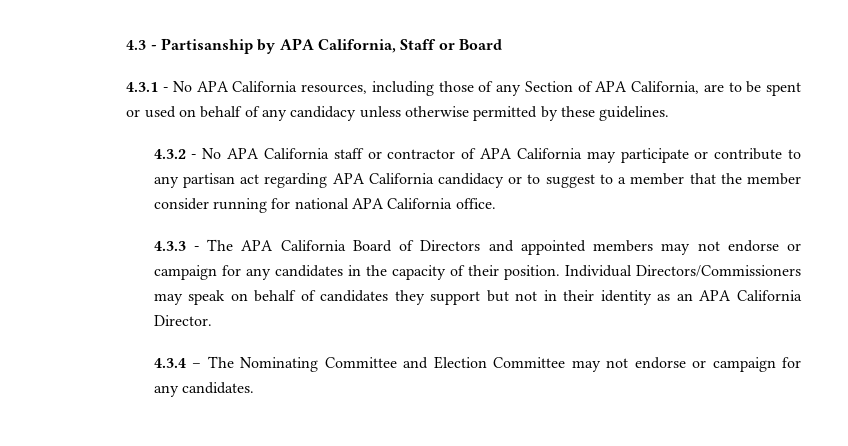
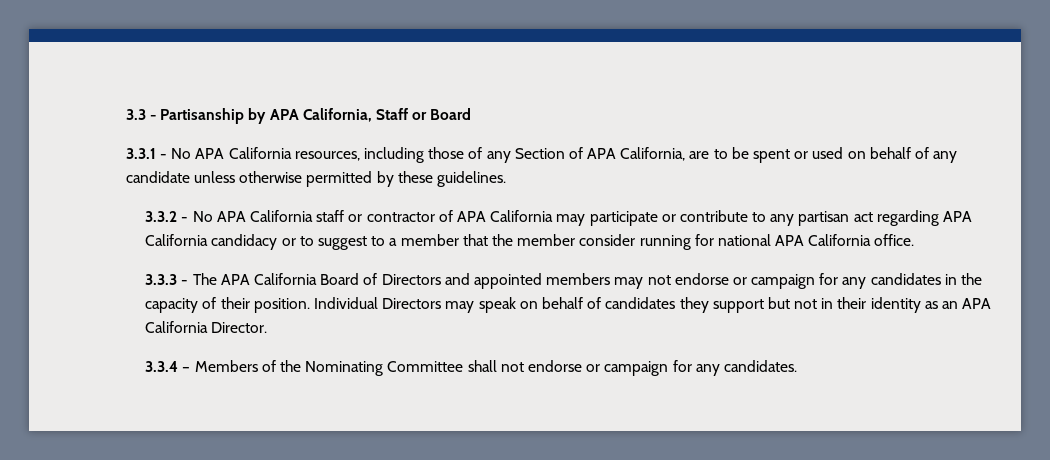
- 4.3 - Partisanship by APA California, Staff or Board
+ 3.3 - Partisanship by APA California, Staff or Board
- 4.3.1 - No APA California resources, including those of any Section of APA California, are to be spent or used on behalf of any candidacy unless otherwise permitted by these guidelines.
+ 3.3.1 - No APA California resources, including those of any Section of APA California, are to be spent or used on behalf of any candidate unless otherwise permitted by these guidelines.
- 4.3.2 - No APA California staff or contractor of APA California may participate or contribute to any partisan act regarding APA California candidacy or to suggest to a member that the member consider running for national APA California office.
+ 3.3.2 - No APA California staff or contractor of APA California may participate or contribute to any partisan act regarding APA California candidacy or to suggest to a member that the member consider running for national APA California office.
- 4.3.3 - The APA California Board of Directors and appointed members may not endorse or campaign for any candidates in the capacity of their position.
+ 3.3.3 - The APA California Board of Directors and appointed members may not endorse or campaign for any candidates in the capacity of their position.
- Individual Directors/Commissioners may speak on behalf of candidates they support but not in their identity as an APA California Director.
+ Individual Directors may speak on behalf of candidates they support but not in their identity as an APA California Director.
- 4.3.4 – The Nominating Committee and Election Committee may not endorse or campaign for any candidates.
+ 3.3.4 – Members of the Nominating Committee shall not endorse or campaign for any candidates.

